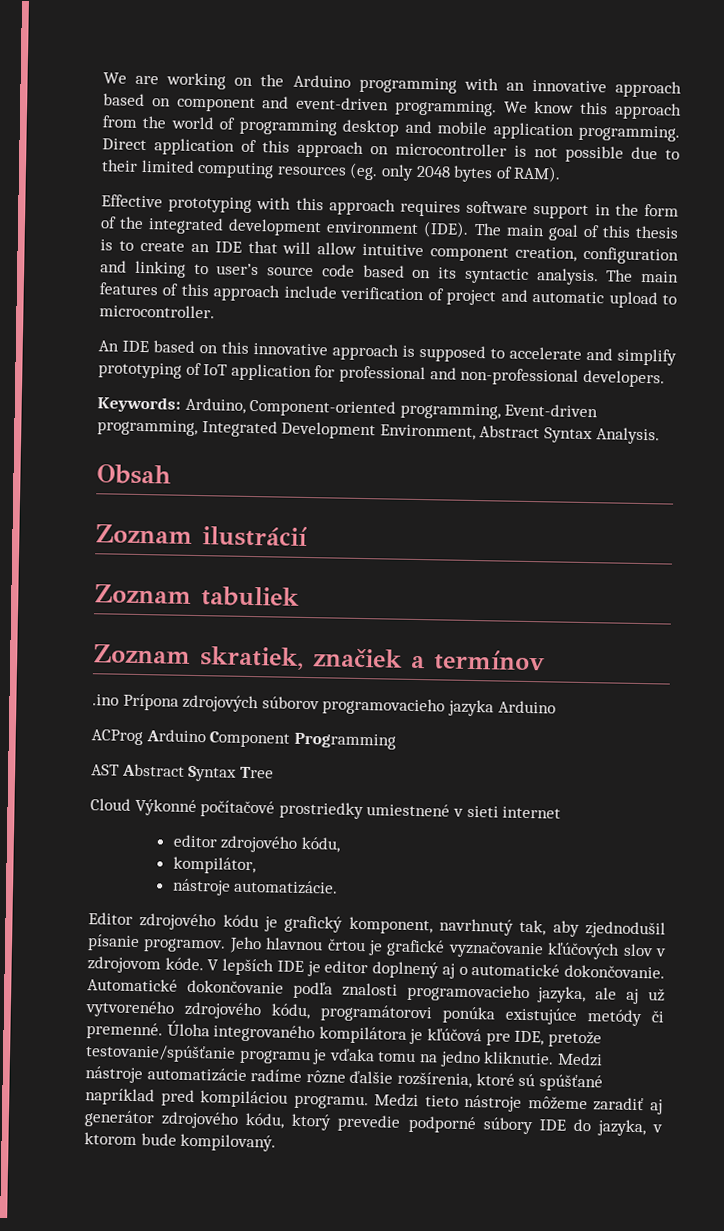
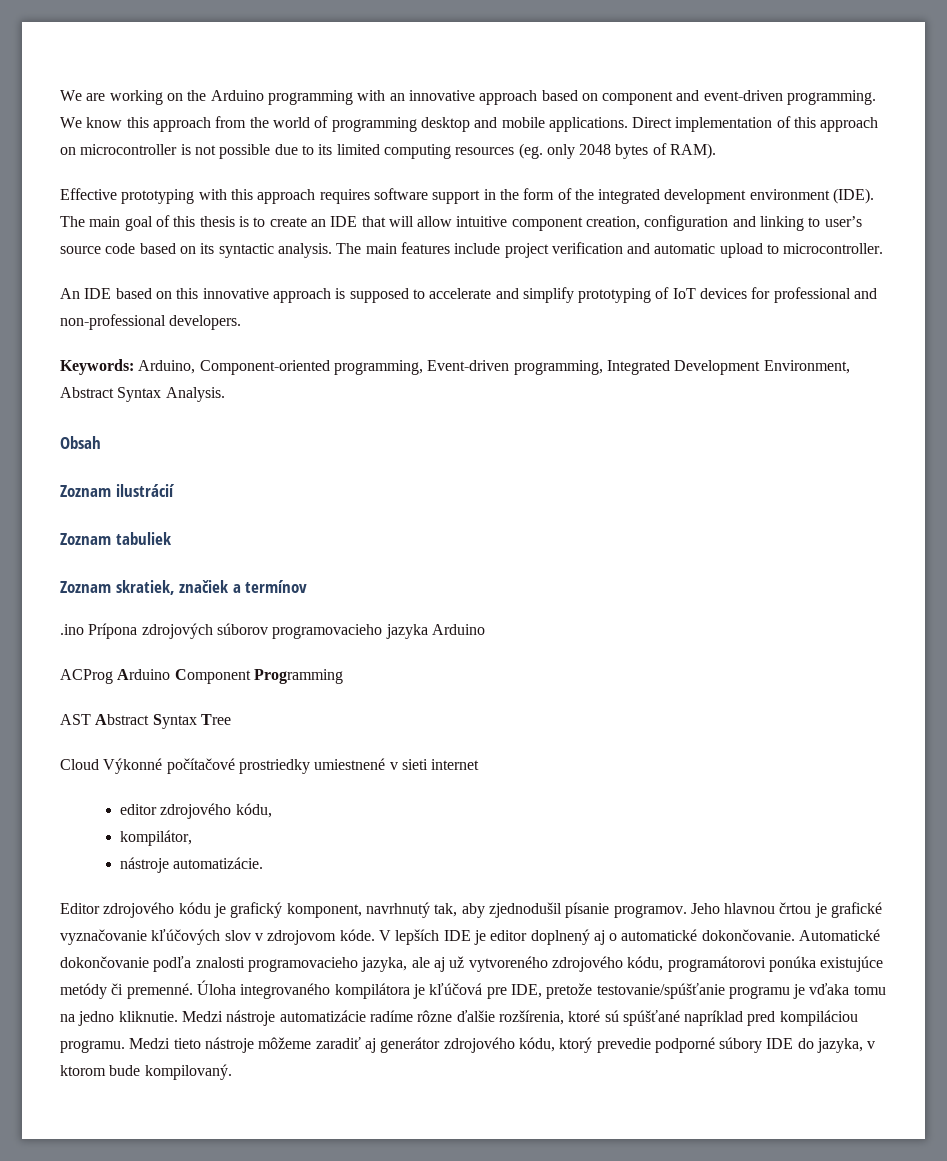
- We know this approach from the world of programming desktop and mobile application programming. Direct application of this approach on microcontroller is not possible due to their limited computing resources (eg. only 2048 bytes of RAM).
+ We know this approach from the world of programming desktop and mobile applications. Direct implementation of this approach on microcontroller is not possible due to its limited computing resources (eg. only 2048 bytes of RAM).
- The main features of this approach include verification of project and automatic upload to microcontroller.
+ The main features include project verification and automatic upload to microcontroller.
- An IDE based on this innovative approach is supposed to accelerate and simplify prototyping of IoT application for professional and non-professional developers.
+ An IDE based on this innovative approach is supposed to accelerate and simplify prototyping of IoT devices for professional and non-professional developers.

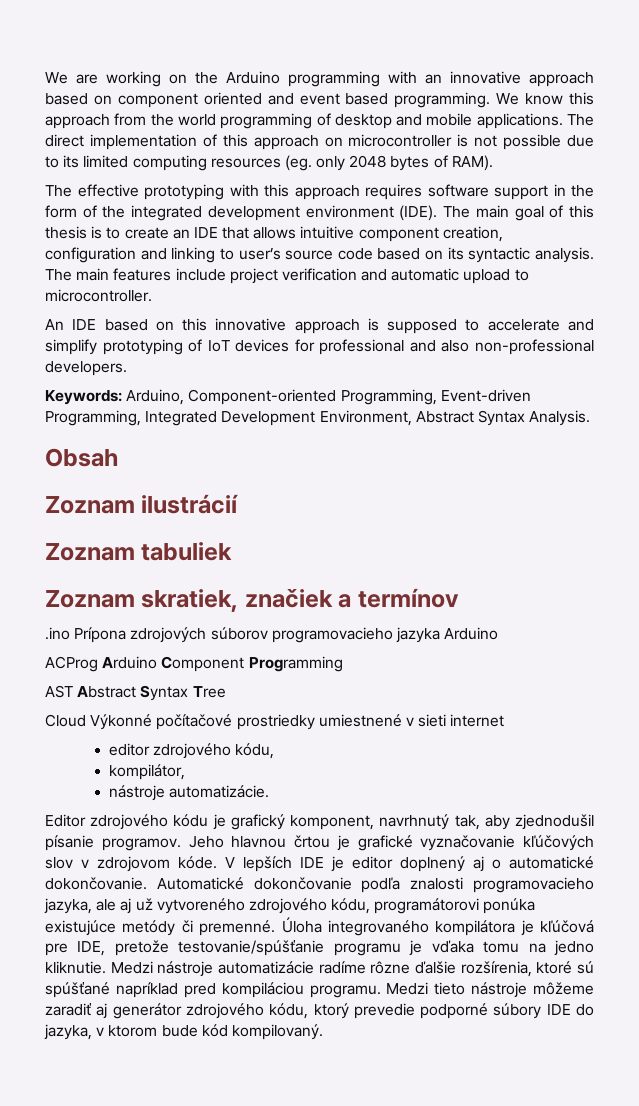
- We are working on the Arduino programming with an innovative approach based on component and event-driven programming.
+ We are working on the Arduino programming with an innovative approach based on component oriented and event based programming.
- We know this approach from the world of programming desktop and mobile applications.
+ We know this approach from the world programming of desktop and mobile applications.
- Direct implementation of this approach on microcontroller is not possible due to its limited computing resources (eg. only 2048 bytes of RAM).
+ The direct implementation of this approach on microcontroller is not possible due to its limited computing resources (eg. only 2048 bytes of RAM).
- Effective prototyping with this approach requires software support in the form of the integrated development environment (IDE).
+ The effective prototyping with this approach requires software support in the form of the integrated development environment (IDE).
- The main goal of this thesis is to create an IDE that will allow intuitive component creation, configuration and linking to user’s source code based on its syntactic analysis.
+ The main goal of this thesis is to create an IDE that allows intuitive component creation, configuration and linking to user’s source code based on its syntactic analysis.
- An IDE based on this innovative approach is supposed to accelerate and simplify prototyping of IoT devices for professional and non-professional developers.
+ An IDE based on this innovative approach is supposed to accelerate and simplify prototyping of IoT devices for professional and also non-professional developers.
- Keywords: Arduino, Component-oriented programming, Event-driven programming, Integrated Development Environment, Abstract Syntax Analysis.
+ Keywords: Arduino, Component-oriented Programming, Event-driven Programming, Integrated Development Environment, Abstract Syntax Analysis.
- Medzi tieto nástroje môžeme zaradiť aj generátor zdrojového kódu, ktorý prevedie podporné súbory IDE do jazyka, v ktorom bude kompilovaný.
+ Medzi tieto nástroje môžeme zaradiť aj generátor zdrojového kódu, ktorý prevedie podporné súbory IDE do jazyka, v ktorom bude kód kompilovaný.

